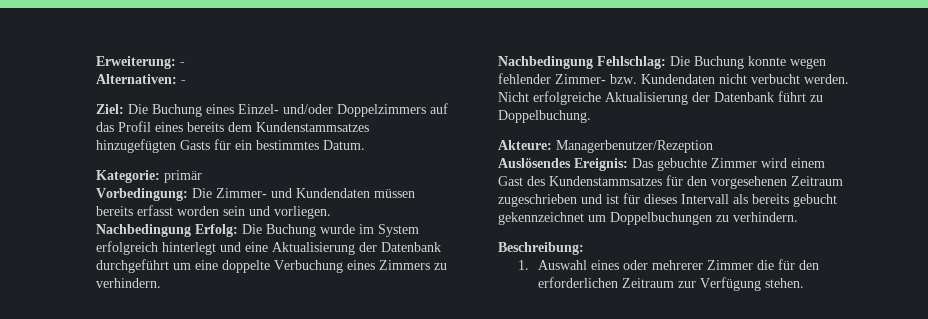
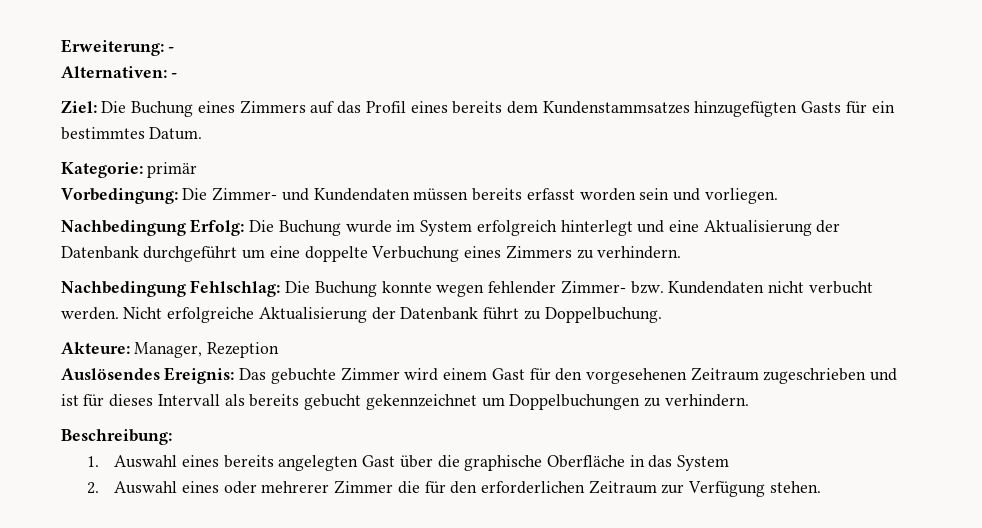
- Ziel: Die Buchung eines Einzel- und/oder Doppelzimmers auf das Profil eines bereits dem Kundenstammsatzes hinzugefügten Gasts für ein bestimmtes Datum.
+ Ziel: Die Buchung eines Zimmers auf das Profil eines bereits dem Kundenstammsatzes hinzugefügten Gasts für ein bestimmtes Datum.
- Akteure: Managerbenutzer/Rezeption
+ Akteure: Manager, Rezeption
- Auslösendes Ereignis: Das gebuchte Zimmer wird einem Gast des Kundenstammsatzes für den vorgesehenen Zeitraum zugeschrieben und ist für dieses Intervall als bereits gebucht gekennzeichnet um Doppelbuchungen zu verhindern.
+ Auslösendes Ereignis: Das gebuchte Zimmer wird einem Gast für den vorgesehenen Zeitraum zugeschrieben und ist für dieses Intervall als bereits gebucht gekennzeichnet um Doppelbuchungen zu verhindern.
- 1. Auswahl eines oder mehrerer Zimmer die für den erforderlichen Zeitraum zur Verfügung stehen.
+ 1. Auswahl eines bereits angelegten Gast über die graphische Oberfläche in das System
+ 2. Auswahl eines oder mehrerer Zimmer die für den erforderlichen Zeitraum zur Verfügung stehen.

